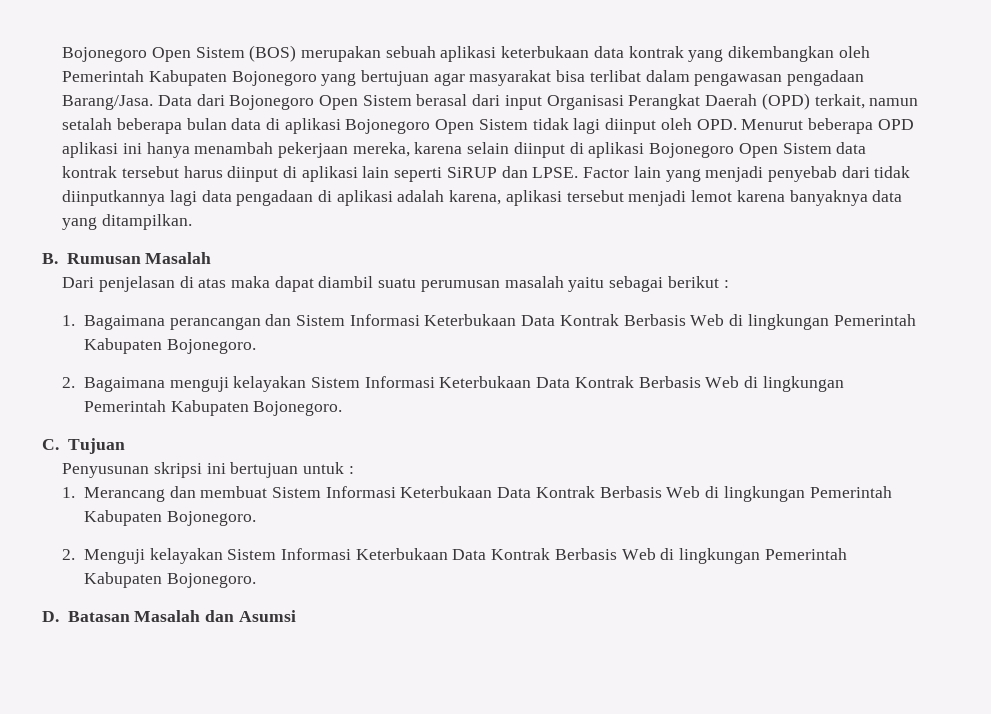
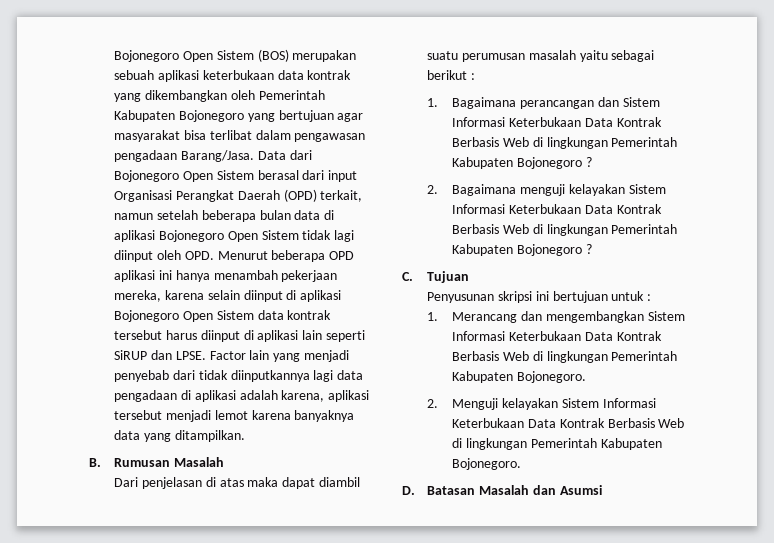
- Data dari Bojonegoro Open Sistem berasal dari input Organisasi Perangkat Daerah (OPD) terkait, namun setalah beberapa bulan data di aplikasi Bojonegoro Open Sistem tidak lagi diinput oleh OPD. Menurut beberapa OPD aplikasi ini hanya menambah pekerjaan mereka, karena selain diinput di aplikasi Bojonegoro Open Sistem data kontrak tersebut harus diinput di aplikasi lain seperti SiRUP dan LPSE.
+ Data dari Bojonegoro Open Sistem berasal dari input Organisasi Perangkat Daerah (OPD) terkait, namun setelah beberapa bulan data di aplikasi Bojonegoro Open Sistem tidak lagi diinput oleh OPD. Menurut beberapa OPD aplikasi ini hanya menambah pekerjaan mereka, karena selain diinput di aplikasi Bojonegoro Open Sistem data kontrak tersebut harus diinput di aplikasi lain seperti SiRUP dan LPSE.
- 1. Bagaimana perancangan dan Sistem Informasi Keterbukaan Data Kontrak Berbasis Web di lingkungan Pemerintah Kabupaten Bojonegoro.
+ 1. Bagaimana perancangan dan Sistem Informasi Keterbukaan Data Kontrak Berbasis Web di lingkungan Pemerintah Kabupaten Bojonegoro ?
- 2. Bagaimana menguji kelayakan Sistem Informasi Keterbukaan Data Kontrak Berbasis Web di lingkungan Pemerintah Kabupaten Bojonegoro.
+ 2. Bagaimana menguji kelayakan Sistem Informasi Keterbukaan Data Kontrak Berbasis Web di lingkungan Pemerintah Kabupaten Bojonegoro ?
- 1. Merancang dan membuat Sistem Informasi Keterbukaan Data Kontrak Berbasis Web di lingkungan Pemerintah Kabupaten Bojonegoro.
+ 1. Merancang dan mengembangkan Sistem Informasi Keterbukaan Data Kontrak Berbasis Web di lingkungan Pemerintah Kabupaten Bojonegoro.

